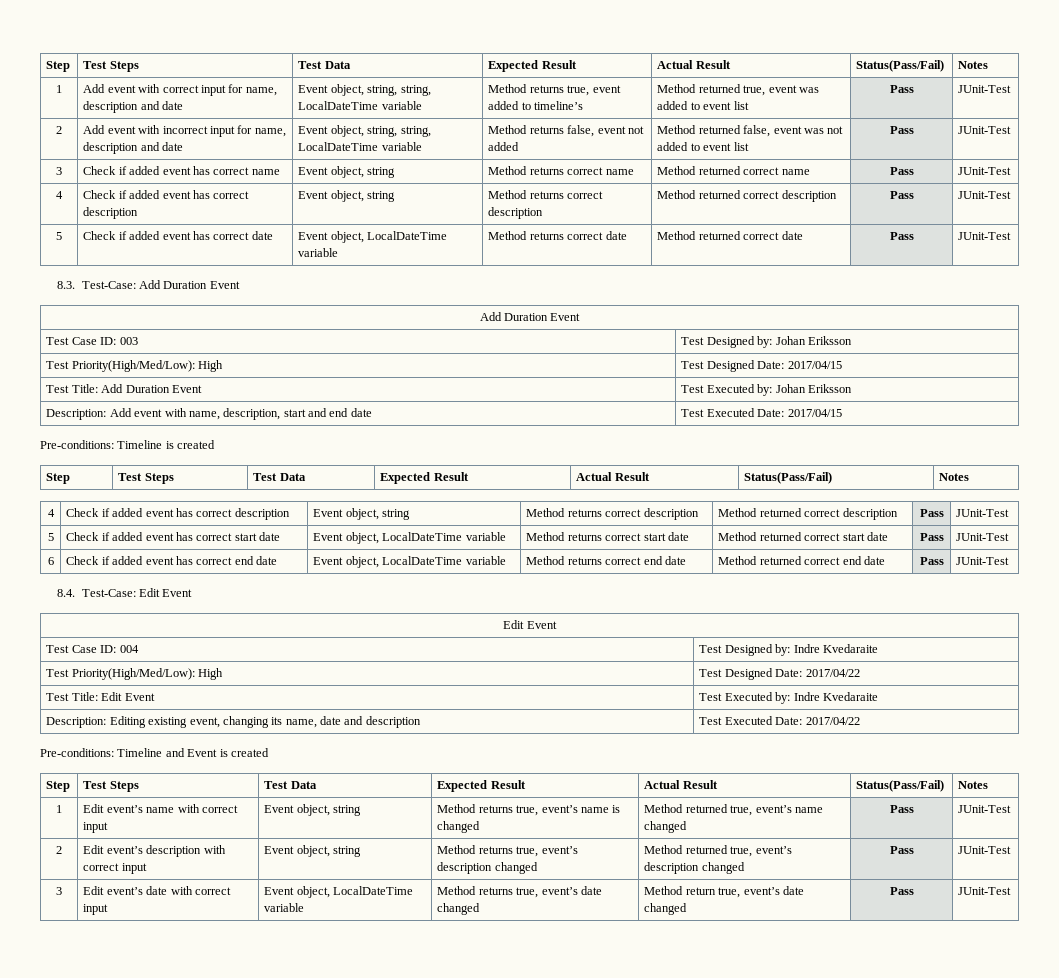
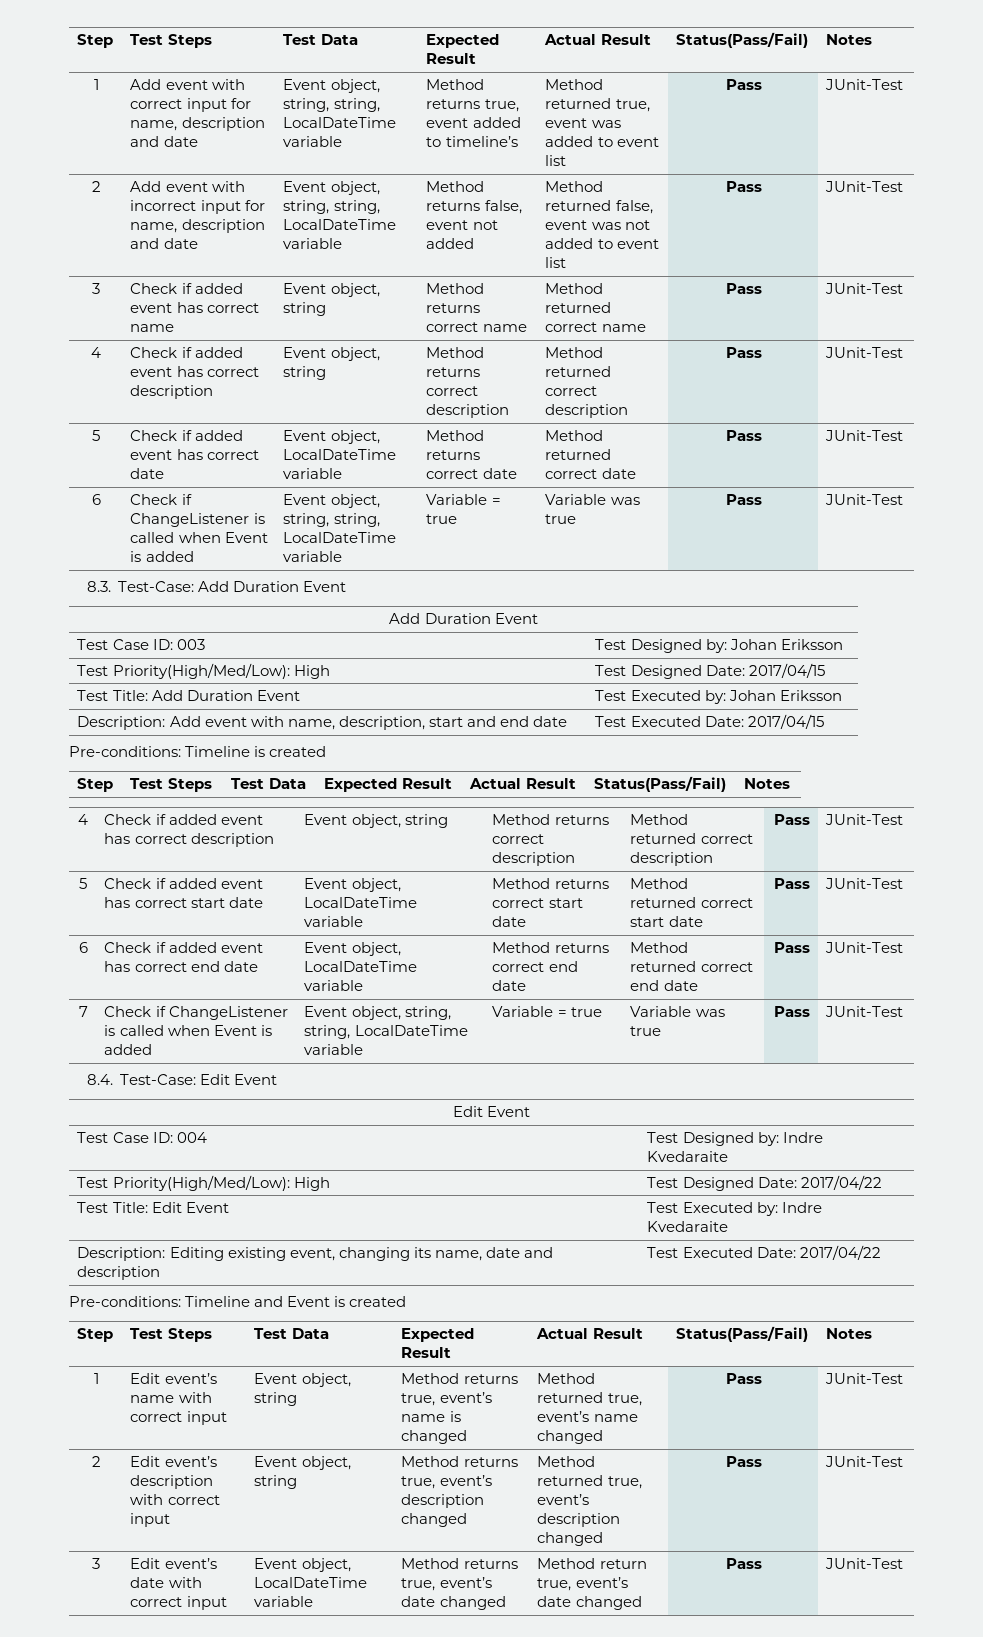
+ 6 | Check if ChangeListener is called when Event is added | Event object, string, string, LocalDateTime variable | Variable = true | Variable was true | Pass | JUnit-Test
+ 7 | Check if ChangeListener is called when Event is added | Event object, string, string, LocalDateTime variable | Variable = true | Variable was true | Pass | JUnit-Test

